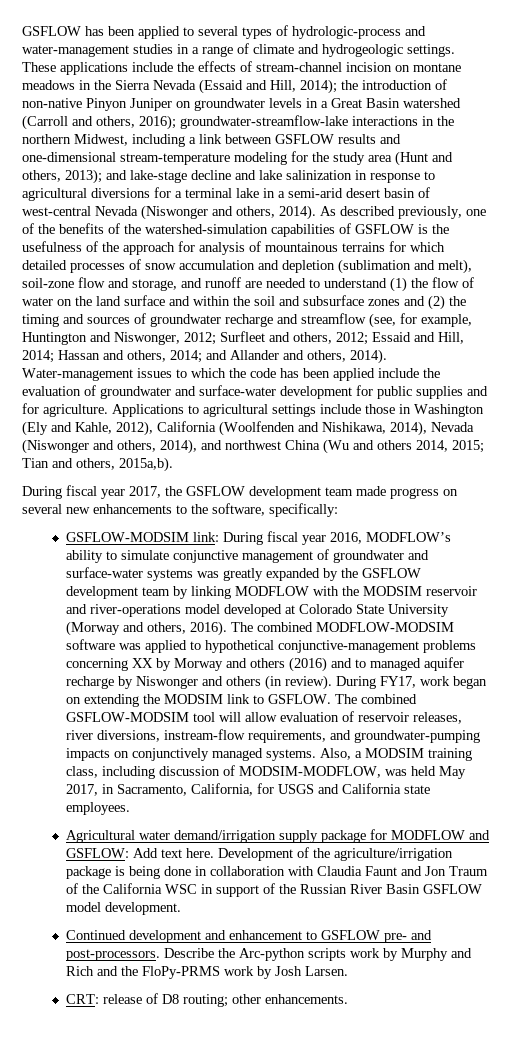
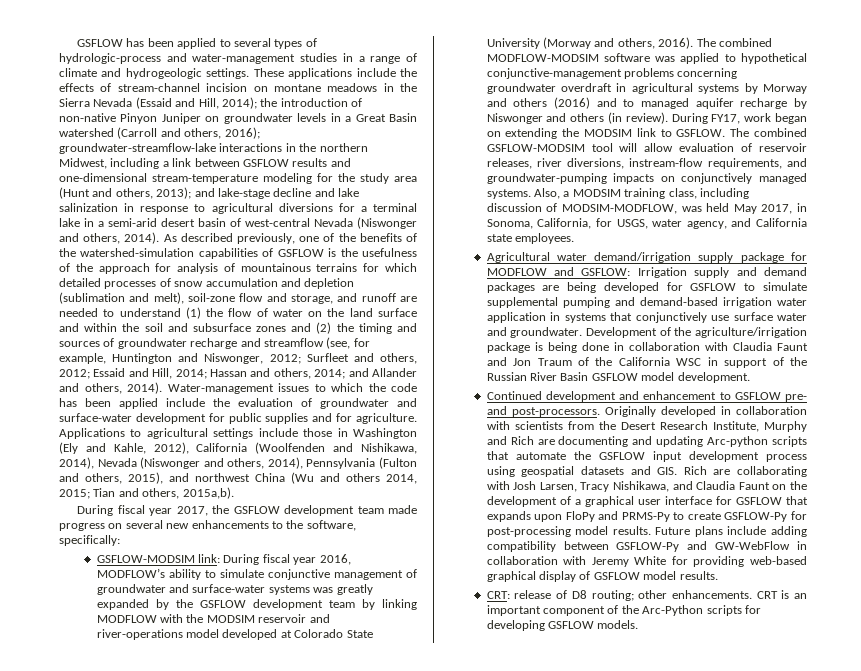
- Applications to agricultural settings include those in Washington (Ely and Kahle, 2012), California (Woolfenden and Nishikawa, 2014), Nevada (Niswonger and others, 2014), and northwest China (Wu and others 2014, 2015; Tian and others, 2015a,b).
+ Applications to agricultural settings include those in Washington (Ely and Kahle, 2012), California (Woolfenden and Nishikawa, 2014), Nevada (Niswonger and others, 2014), Pennsylvania (Fulton and others, 2015), and northwest China (Wu and others 2014, 2015; Tian and others, 2015a,b).
- The combined MODFLOW-MODSIM software was applied to hypothetical conjunctive-management problems concerning XX by Morway and others (2016) and to managed aquifer recharge by Niswonger and others (in review).
+ The combined MODFLOW-MODSIM software was applied to hypothetical conjunctive-management problems concerning groundwater overdraft in agricultural systems by Morway and others (2016) and to managed aquifer recharge by Niswonger and others (in review).
- Also, a MODSIM training class, including discussion of MODSIM-MODFLOW, was held May 2017, in Sacramento, California, for USGS and California state employees.
+ Also, a MODSIM training class, including discussion of MODSIM-MODFLOW, was held May 2017, in Sonoma, California, for USGS, water agency, and California state employees.
- Agricultural water demand/irrigation supply package for MODFLOW and GSFLOW: Add text here.
+ Agricultural water demand/irrigation supply package for MODFLOW and GSFLOW: Irrigation supply and demand packages are being developed for GSFLOW to simulate supplemental pumping and demand-based irrigation water application in systems that conjunctively use surface water and groundwater.
- Describe the Arc-python scripts work by Murphy and Rich and the FloPy-PRMS work by Josh Larsen.
+ Originally developed in collaboration with scientists from the Desert Research Institute, Murphy and Rich are documenting and updating Arc-python scripts that automate the GSFLOW input development process using geospatial datasets and GIS. Rich are collaborating with Josh Larsen, Tracy Nishikawa, and Claudia Faunt on the development of a graphical user interface for GSFLOW that expands upon FloPy and PRMS-Py to create GSFLOW-Py for post-processing model results. Future plans include adding compatibility between GSFLOW-Py and GW-WebFlow in collaboration with Jeremy White for providing web-based graphical display of GSFLOW model results.
+ CRT is an important component of the Arc-Python scripts for developing GSFLOW models.

